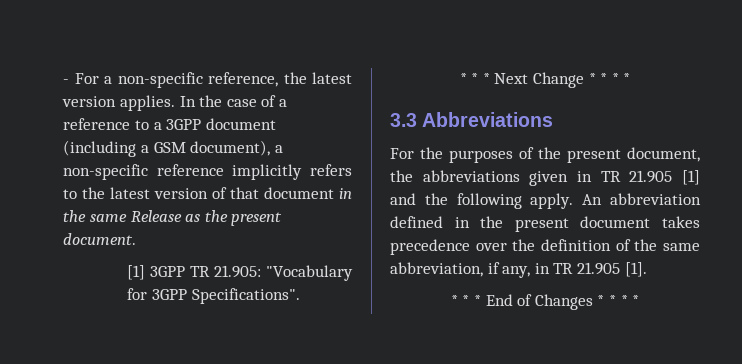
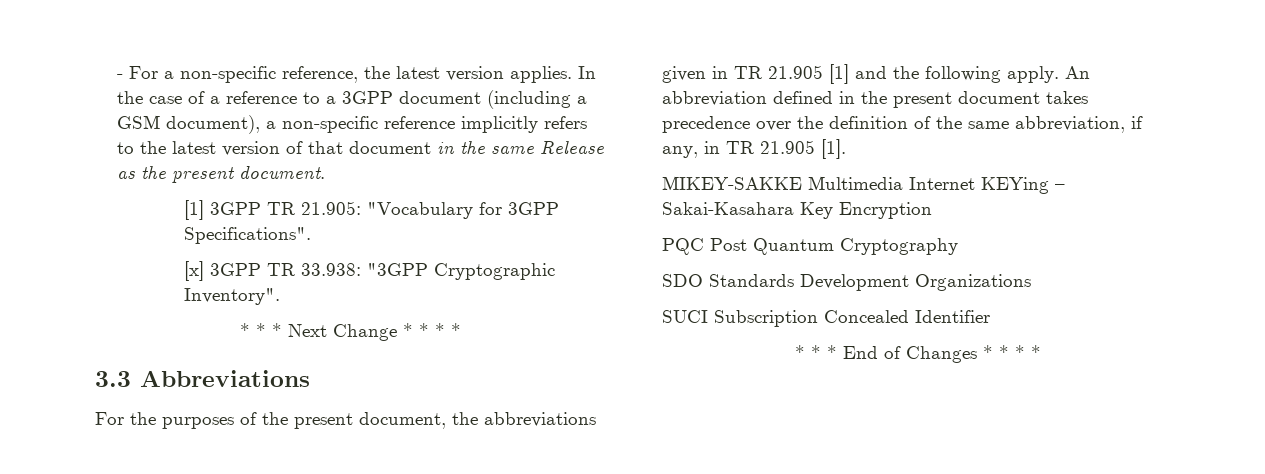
+ [x] 3GPP TR 33.938: "3GPP Cryptographic Inventory".
+ MIKEY-SAKKE Multimedia Internet KEYing – Sakai-Kasahara Key Encryption
+ PQC Post Quantum Cryptography
+ SDO Standards Development Organizations
+ SUCI Subscription Concealed Identifier

